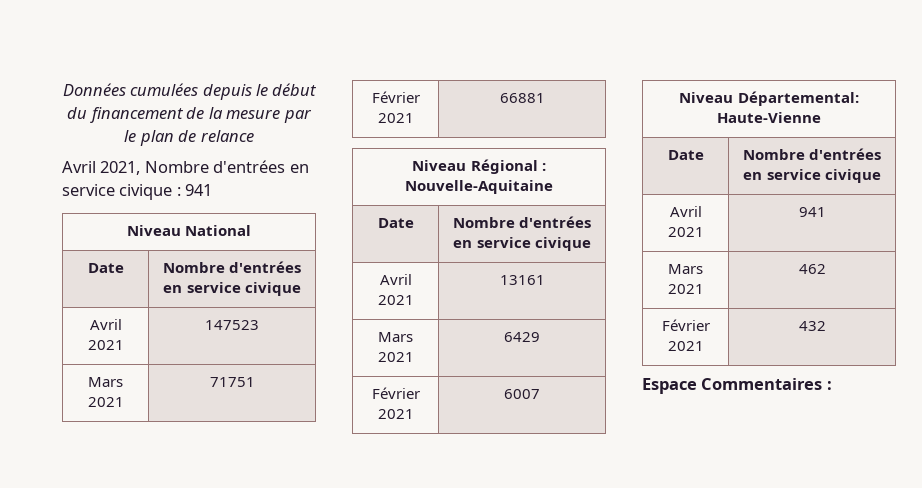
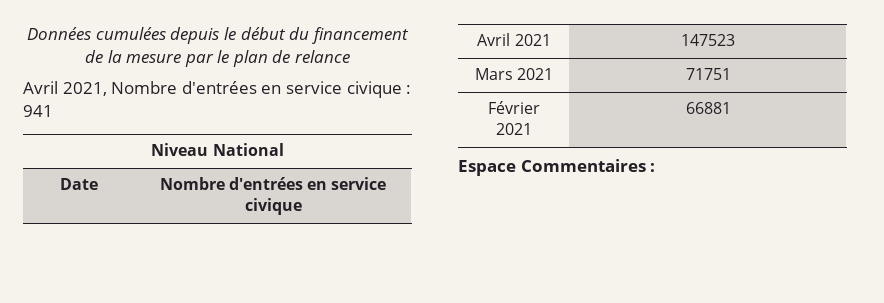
- Niveau Régional : Nouvelle-Aquitaine
- Date | Nombre d'entrées en service civique
- Avril 2021 | 13161
- Mars 2021 | 6429
- Février 2021 | 6007
- Niveau Départemental: Haute-Vienne
- Date | Nombre d'entrées en service civique
- Avril 2021 | 941
- Mars 2021 | 462
- Février 2021 | 432

